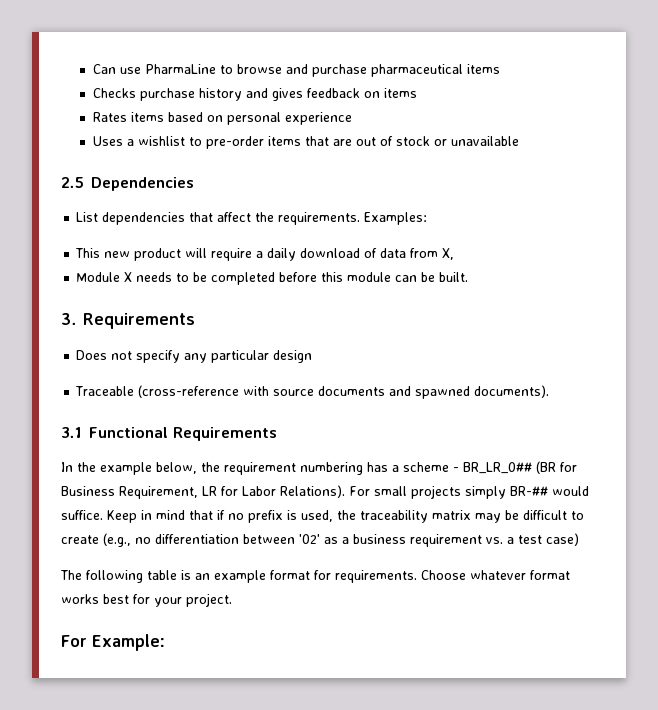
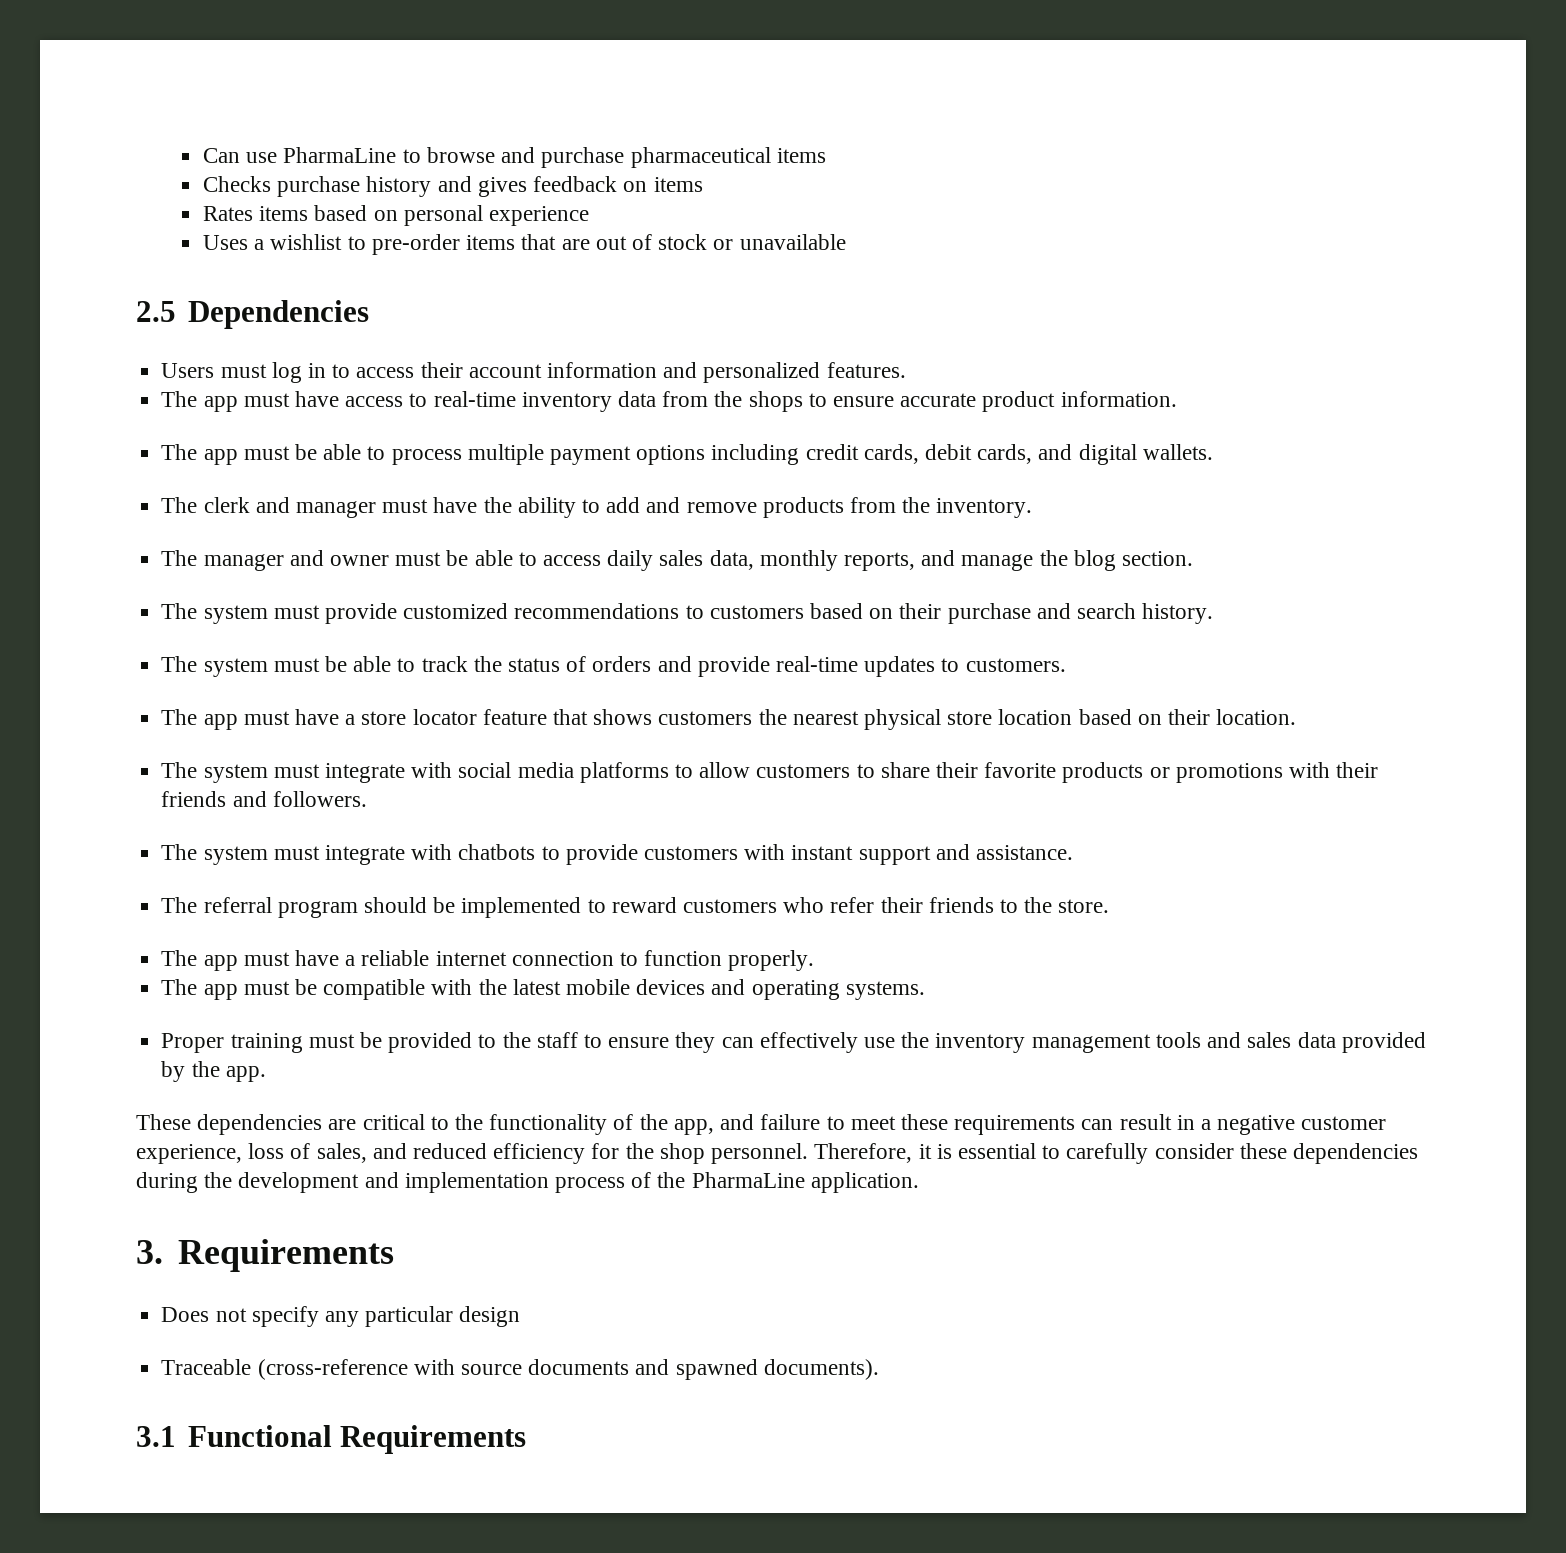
- List dependencies that affect the requirements. Examples:
- This new product will require a daily download of data from X,
- Module X needs to be completed before this module can be built.
+ Users must log in to access their account information and personalized features.
+ The app must have access to real-time inventory data from the shops to ensure accurate product information.
+ The app must be able to process multiple payment options including credit cards, debit cards, and digital wallets.
+ The clerk and manager must have the ability to add and remove products from the inventory.
+ The manager and owner must be able to access daily sales data, monthly reports, and manage the blog section.
+ The system must provide customized recommendations to customers based on their purchase and search history.
+ The system must be able to track the status of orders and provide real-time updates to customers.
+ The app must have a store locator feature that shows customers the nearest physical store location based on their location.
+ The system must integrate with social media platforms to allow customers to share their favorite products or promotions with their friends and followers.
+ The system must integrate with chatbots to provide customers with instant support and assistance.
+ The referral program should be implemented to reward customers who refer their friends to the store.
+ The app must have a reliable internet connection to function properly.
+ The app must be compatible with the latest mobile devices and operating systems.
+ Proper training must be provided to the staff to ensure they can effectively use the inventory management tools and sales data provided by the app.
+ These dependencies are critical to the functionality of the app, and failure to meet these requirements can result in a negative customer experience, loss of sales, and reduced efficiency for the shop personnel. Therefore, it is essential to carefully consider these dependencies during the development and implementation process of the PharmaLine application.
- In the example below, the requirement numbering has a scheme - BR_LR_0## (BR for Business Requirement, LR for Labor Relations). For small projects simply BR-## would suffice. Keep in mind that if no prefix is used, the traceability matrix may be difficult to create (e.g., no differentiation between '02' as a business requirement vs. a test case)
- The following table is an example format for requirements. Choose whatever format works best for your project.
- For Example:

